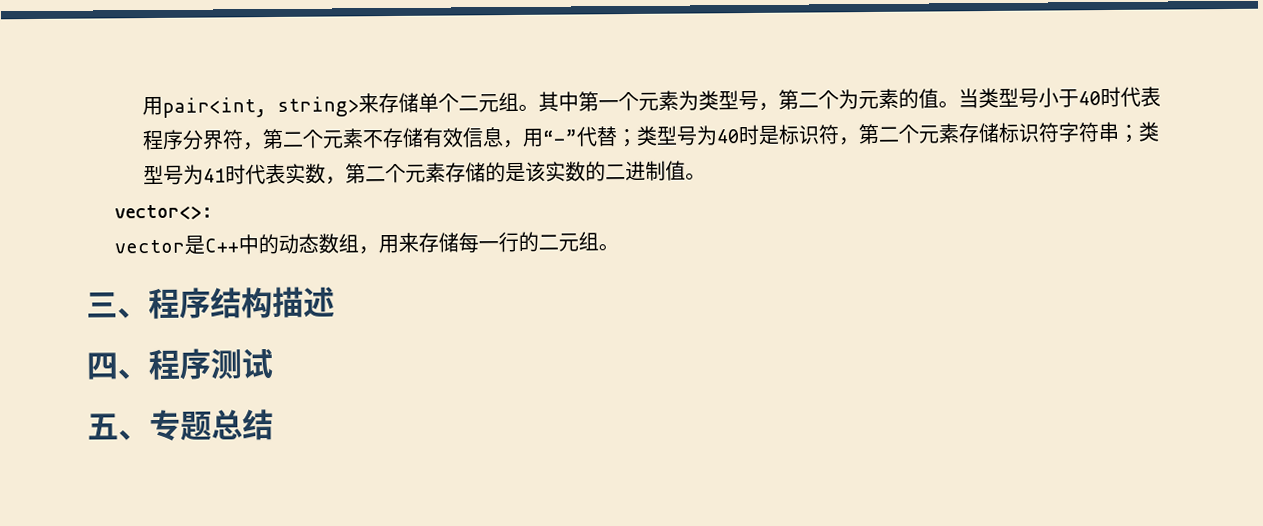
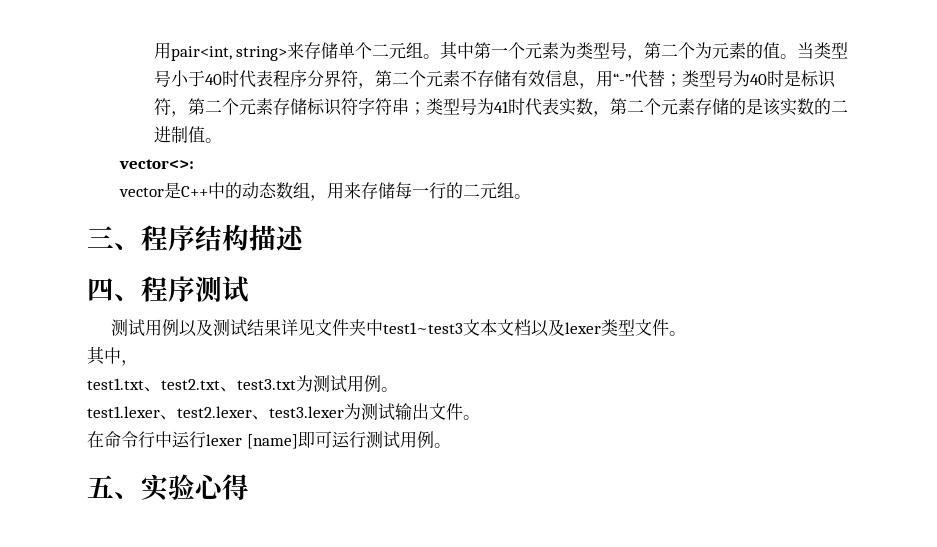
+ 测试用例以及测试结果详见文件夹中test1~test3文本文档以及lexer类型文件。
+ 其中，
+ test1.txt、test2.txt、test3.txt为测试用例。
+ test1.lexer、test2.lexer、test3.lexer为测试输出文件。
+ 在命令行中运行lexer [name]即可运行测试用例。
- 五、专题总结
+ 五、实验心得

